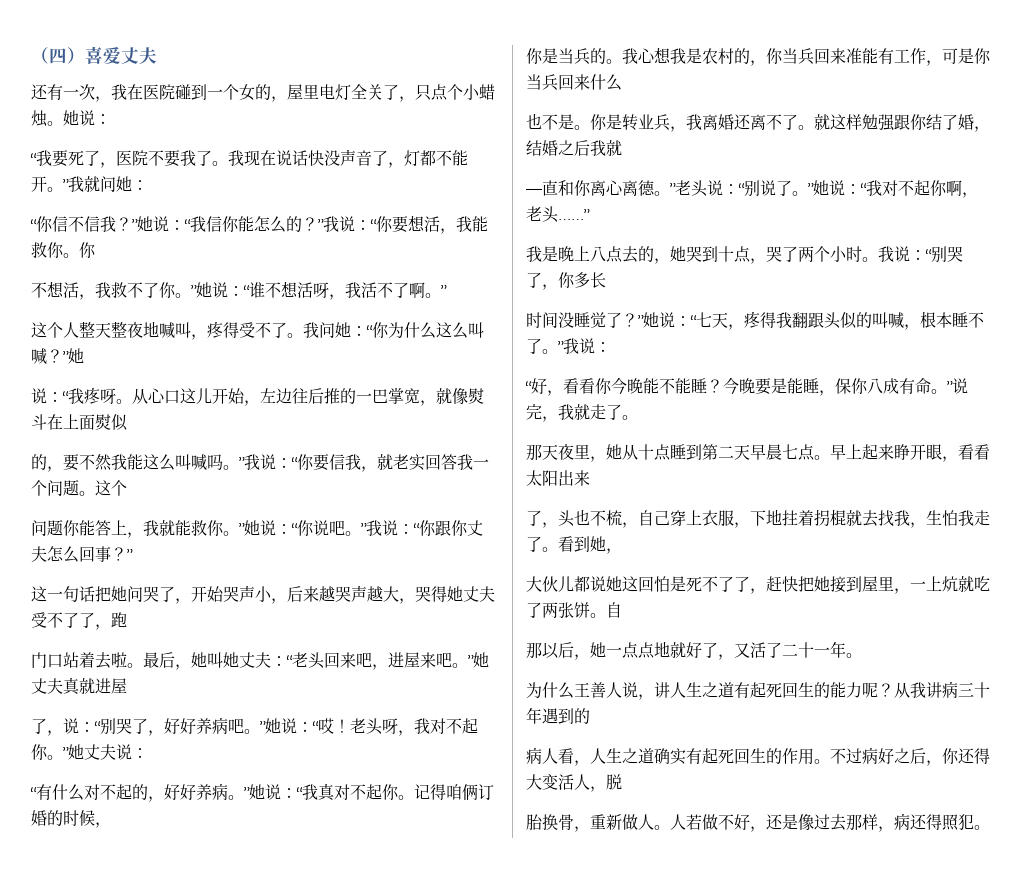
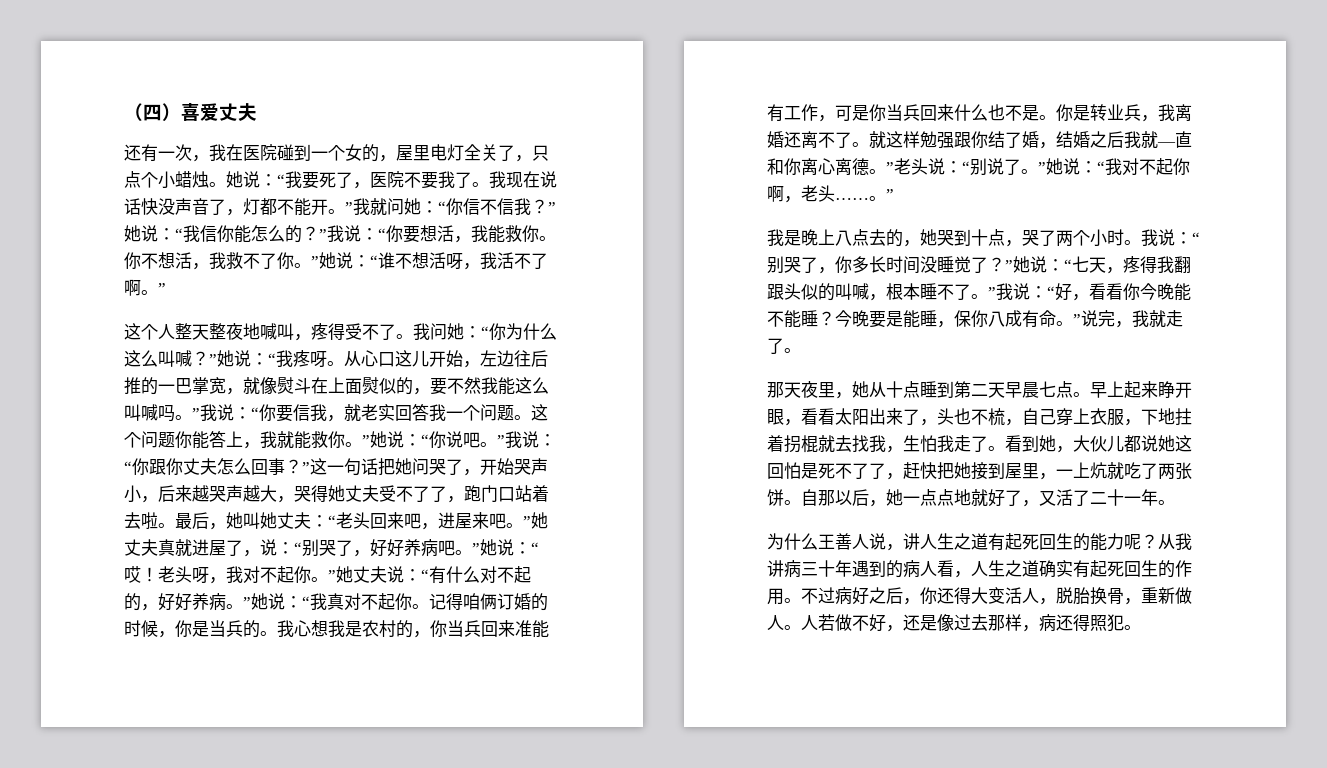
- 还有一次，我在医院碰到一个女的，屋里电灯全关了，只点个小蜡烛。她说：
- “我要死了，医院不要我了。
+ 还有一次，我在医院碰到一个女的，屋里电灯全关了，只点个小蜡烛。她说：“我要死了，医院不要我了。
- 我现在说话快没声音了，灯都不能开。”我就问她：
- “你信不信我？”她说：“我信你能怎么的？”我说：“你要想活，我能救你。你
- 不想活，我救不了你。”她说：“谁不想活呀，我活不了啊。”
+ 我现在说话快没声音了，灯都不能开。”我就问她：“你信不信我？”她说：“我信你能怎么的？”我说：“你要想活，我能救你。你不想活，我救不了你。”她说：“谁不想活呀，我活不了啊。”
- 我问她：“你为什么这么叫喊？”她
- 说：“我疼呀。
+ 我问她：“你为什么这么叫喊？”她说：“我疼呀。
- 从心口这儿开始，左边往后推的一巴掌宽，就像熨斗在上面熨似
- 的，要不然我能这么叫喊吗。”我说：“你要信我，就老实回答我一个问题。这个
- 问题你能答上，我就能救你。”她说：
+ 从心口这儿开始，左边往后推的一巴掌宽，就像熨斗在上面熨似的，要不然我能这么叫喊吗。”我说：“你要信我，就老实回答我一个问题。这个问题你能答上，我就能救你。”她说：
- “你跟你丈夫怎么回事？”
- 这一句话把她问哭了，开始哭声小，后来越哭声越大，哭得她丈夫受不了了，跑
- 门口站着去啦。
+ “你跟你丈夫怎么回事？”这一句话把她问哭了，开始哭声小，后来越哭声越大，哭得她丈夫受不了了，跑门口站着去啦。
- 最后，她叫她丈夫：“老头回来吧，进屋来吧。”她丈夫真就进屋
- 了，说：“别哭了，好好养病吧。”她说：“哎！
+ 最后，她叫她丈夫：“老头回来吧，进屋来吧。”她丈夫真就进屋了，说：“别哭了，好好养病吧。”她说：“哎！
- 老头呀，我对不起你。”她丈夫说：
- “有什么对不起的，好好养病。”她说：“我真对不起你。
+ 老头呀，我对不起你。”她丈夫说：“有什么对不起的，好好养病。”她说：“我真对不起你。
- 记得咱俩订婚的时候，
- 你是当兵的。
+ 记得咱俩订婚的时候，你是当兵的。
- 我心想我是农村的，你当兵回来准能有工作，可是你当兵回来什么
- 也不是。
+ 我心想我是农村的，你当兵回来准能有工作，可是你当兵回来什么也不是。
- 就这样勉强跟你结了婚，结婚之后我就
- —直和你离心离德。”老头说：“别说了。”她说：“我对不起你啊，老头……”
+ 就这样勉强跟你结了婚，结婚之后我就—直和你离心离德。”老头说：“别说了。”她说：“我对不起你啊，老头……。”
- 我说：“别哭了，你多长
- 时间没睡觉了？”她说：“七天，疼得我翻跟头似的叫喊，根本睡不了。”我说：
- “好，看看你今晚能不能睡？
+ 我说：“别哭了，你多长时间没睡觉了？”她说：“七天，疼得我翻跟头似的叫喊，根本睡不了。”我说：“好，看看你今晚能不能睡？
- 早上起来睁开眼，看看太阳出来
- 了，头也不梳，自己穿上衣服，下地拄着拐棍就去找我，生怕我走了。
+ 早上起来睁开眼，看看太阳出来了，头也不梳，自己穿上衣服，下地拄着拐棍就去找我，生怕我走了。
- 看到她，
- 大伙儿都说她这回怕是死不了了，赶快把她接到屋里，一上炕就吃了两张饼。自
- 那以后，她一点点地就好了，又活了二十一年。
+ 看到她，大伙儿都说她这回怕是死不了了，赶快把她接到屋里，一上炕就吃了两张饼。自那以后，她一点点地就好了，又活了二十一年。
- 从我讲病三十年遇到的
- 病人看，人生之道确实有起死回生的作用。
+ 从我讲病三十年遇到的病人看，人生之道确实有起死回生的作用。
- 不过病好之后，你还得大变活人，脱
- 胎换骨，重新做人。
+ 不过病好之后，你还得大变活人，脱胎换骨，重新做人。

